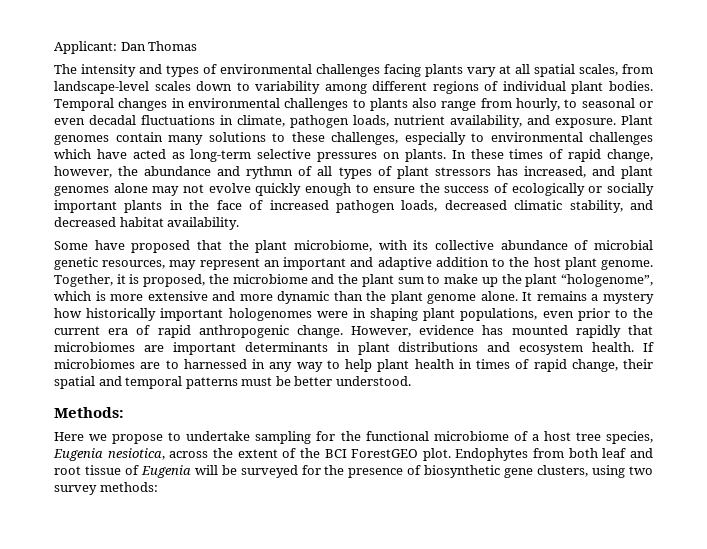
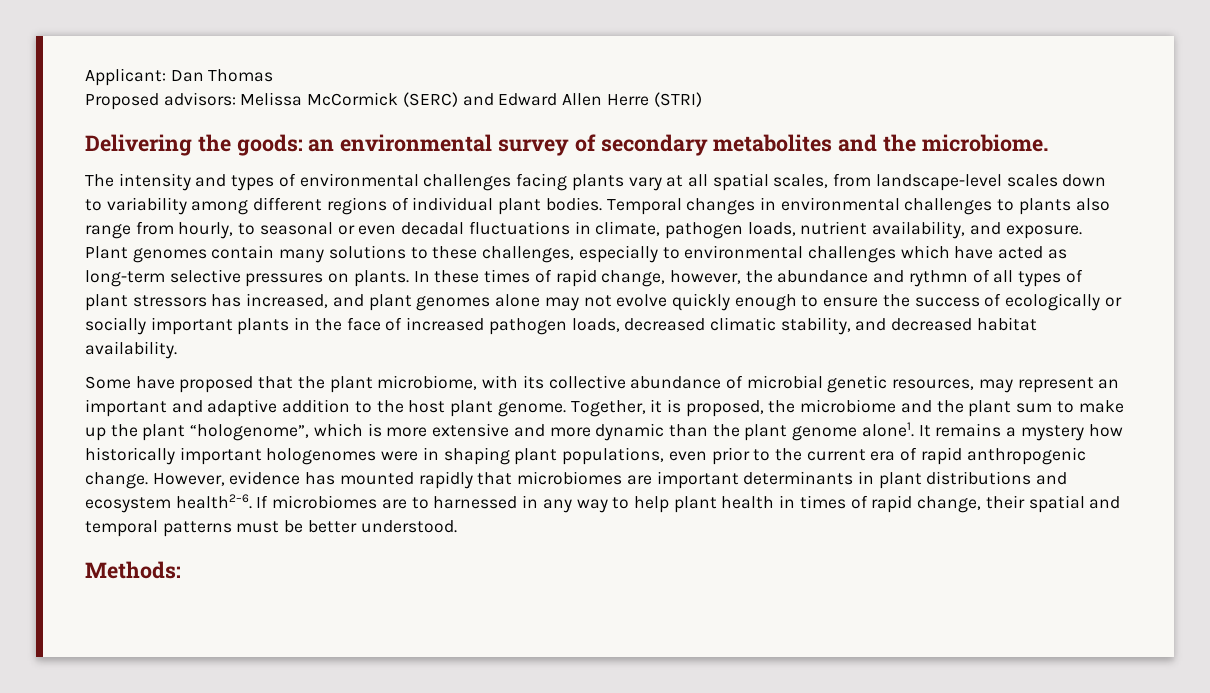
+ Proposed advisors: Melissa McCormick (SERC) and Edward Allen Herre (STRI)
+ Delivering the goods: an environmental survey of secondary metabolites and the microbiome.
- Together, it is proposed, the microbiome and the plant sum to make up the plant “hologenome”, which is more extensive and more dynamic than the plant genome alone.
+ Together, it is proposed, the microbiome and the plant sum to make up the plant “hologenome”, which is more extensive and more dynamic than the plant genome alone1.
- However, evidence has mounted rapidly that microbiomes are important determinants in plant distributions and ecosystem health.
+ However, evidence has mounted rapidly that microbiomes are important determinants in plant distributions and ecosystem health2–6.
- Here we propose to undertake sampling for the functional microbiome of a host tree species, Eugenia nesiotica, across the extent of the BCI ForestGEO plot. Endophytes from both leaf and root tissue of Eugenia will be surveyed for the presence of biosynthetic gene clusters, using two survey methods:

